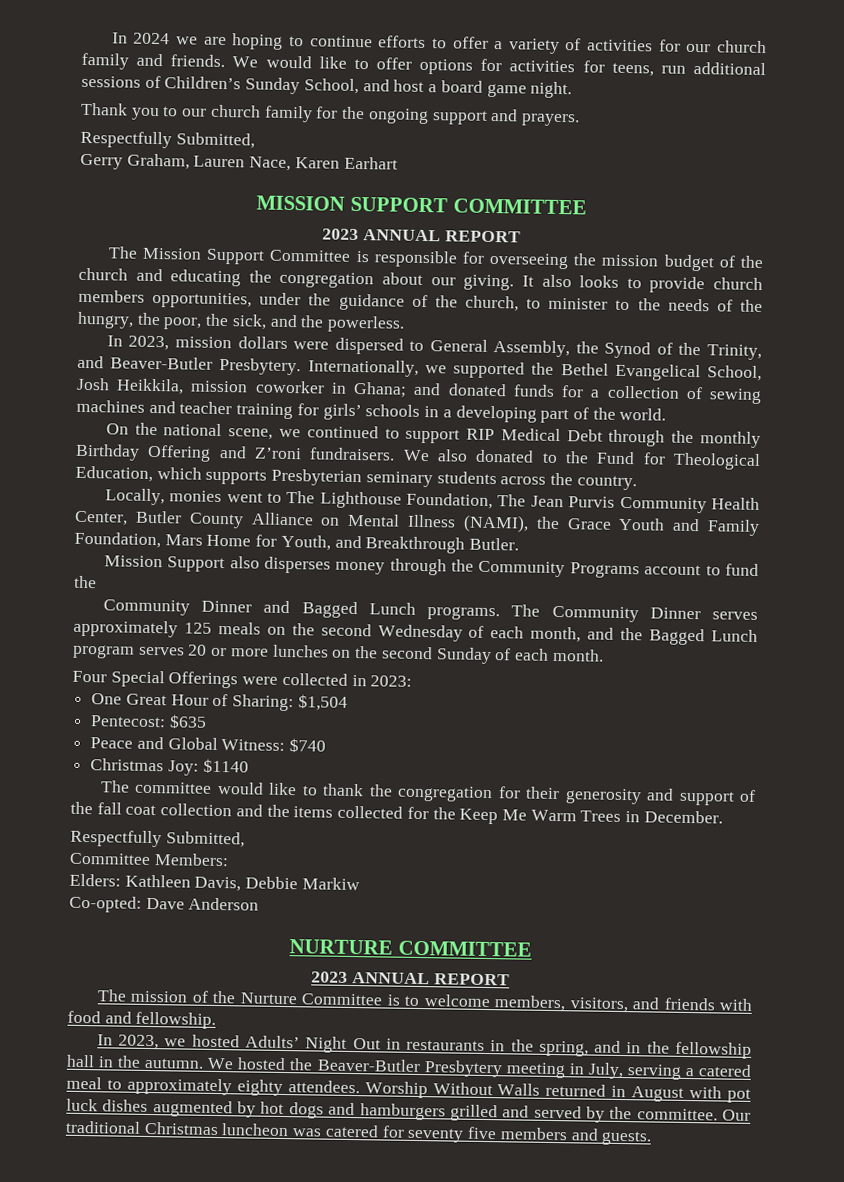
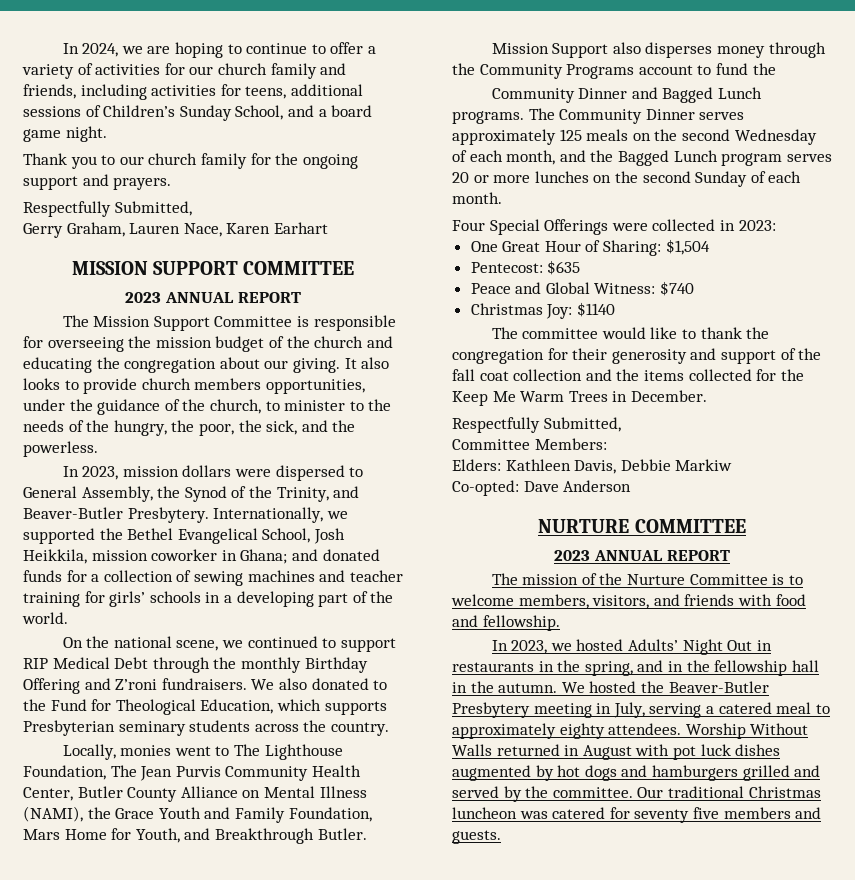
- In 2024 we are hoping to continue efforts to offer a variety of activities for our church family and friends. We would like to offer options for activities for teens, run additional sessions of Children’s Sunday School, and host a board game night.
+ In 2024, we are hoping to continue to offer a variety of activities for our church family and friends, including activities for teens, additional sessions of Children’s Sunday School, and a board game night.

